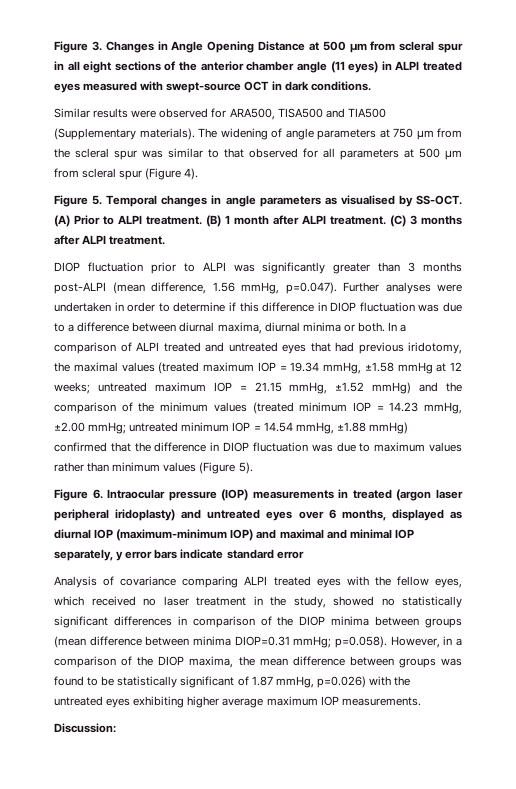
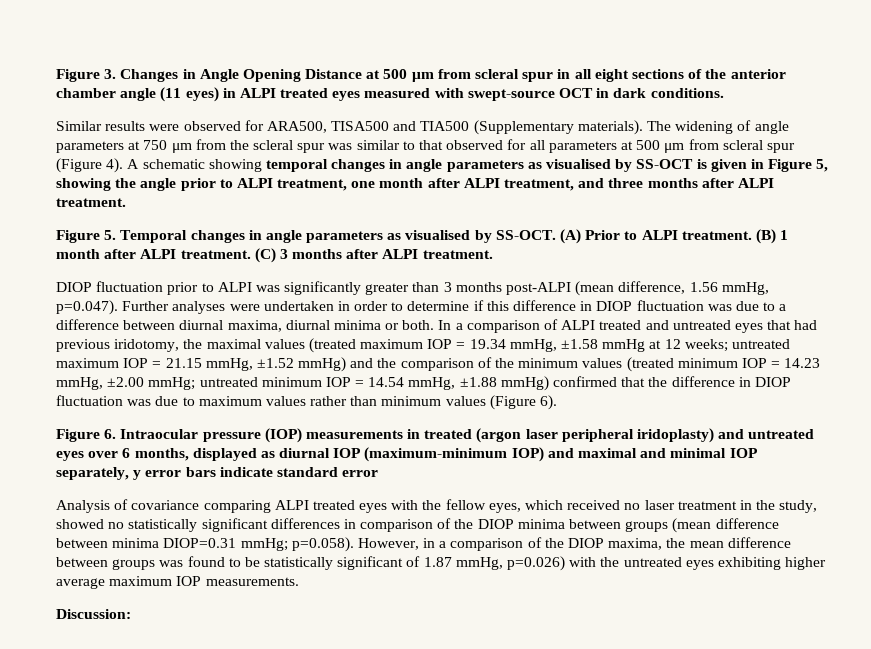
+ A schematic showing temporal changes in angle parameters as visualised by SS-OCT is given in Figure 5, showing the angle prior to ALPI treatment, one month after ALPI treatment, and three months after ALPI treatment.
- untreated minimum IOP = 14.54 mmHg, ±1.88 mmHg) confirmed that the difference in DIOP fluctuation was due to maximum values rather than minimum values (Figure 5).
+ untreated minimum IOP = 14.54 mmHg, ±1.88 mmHg) confirmed that the difference in DIOP fluctuation was due to maximum values rather than minimum values (Figure 6).

